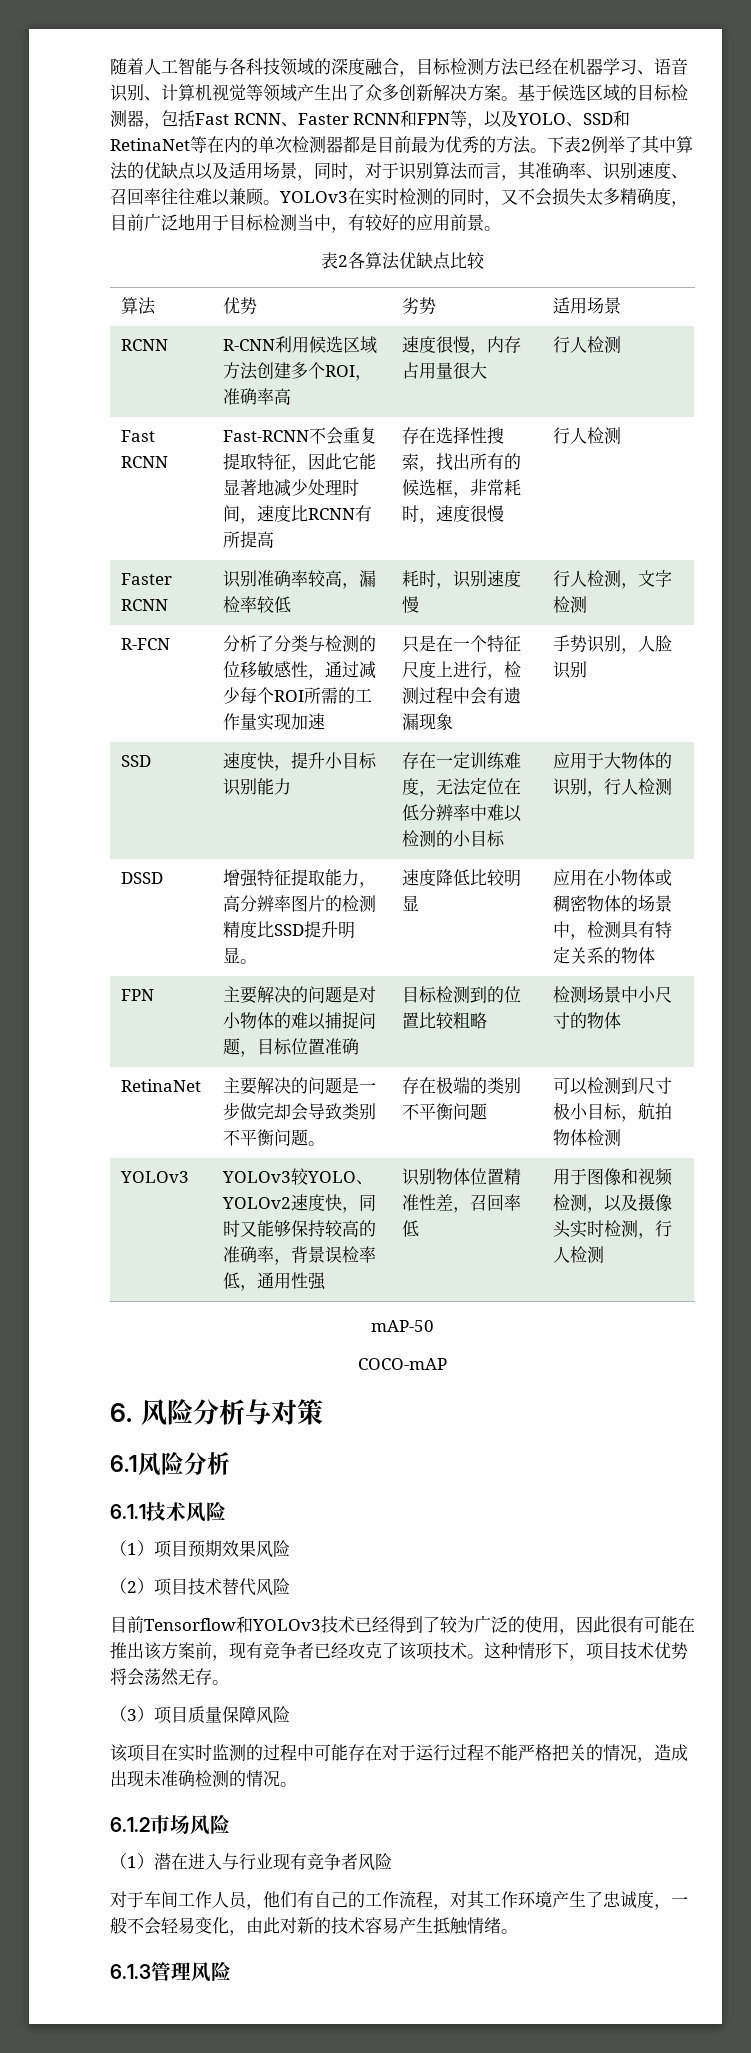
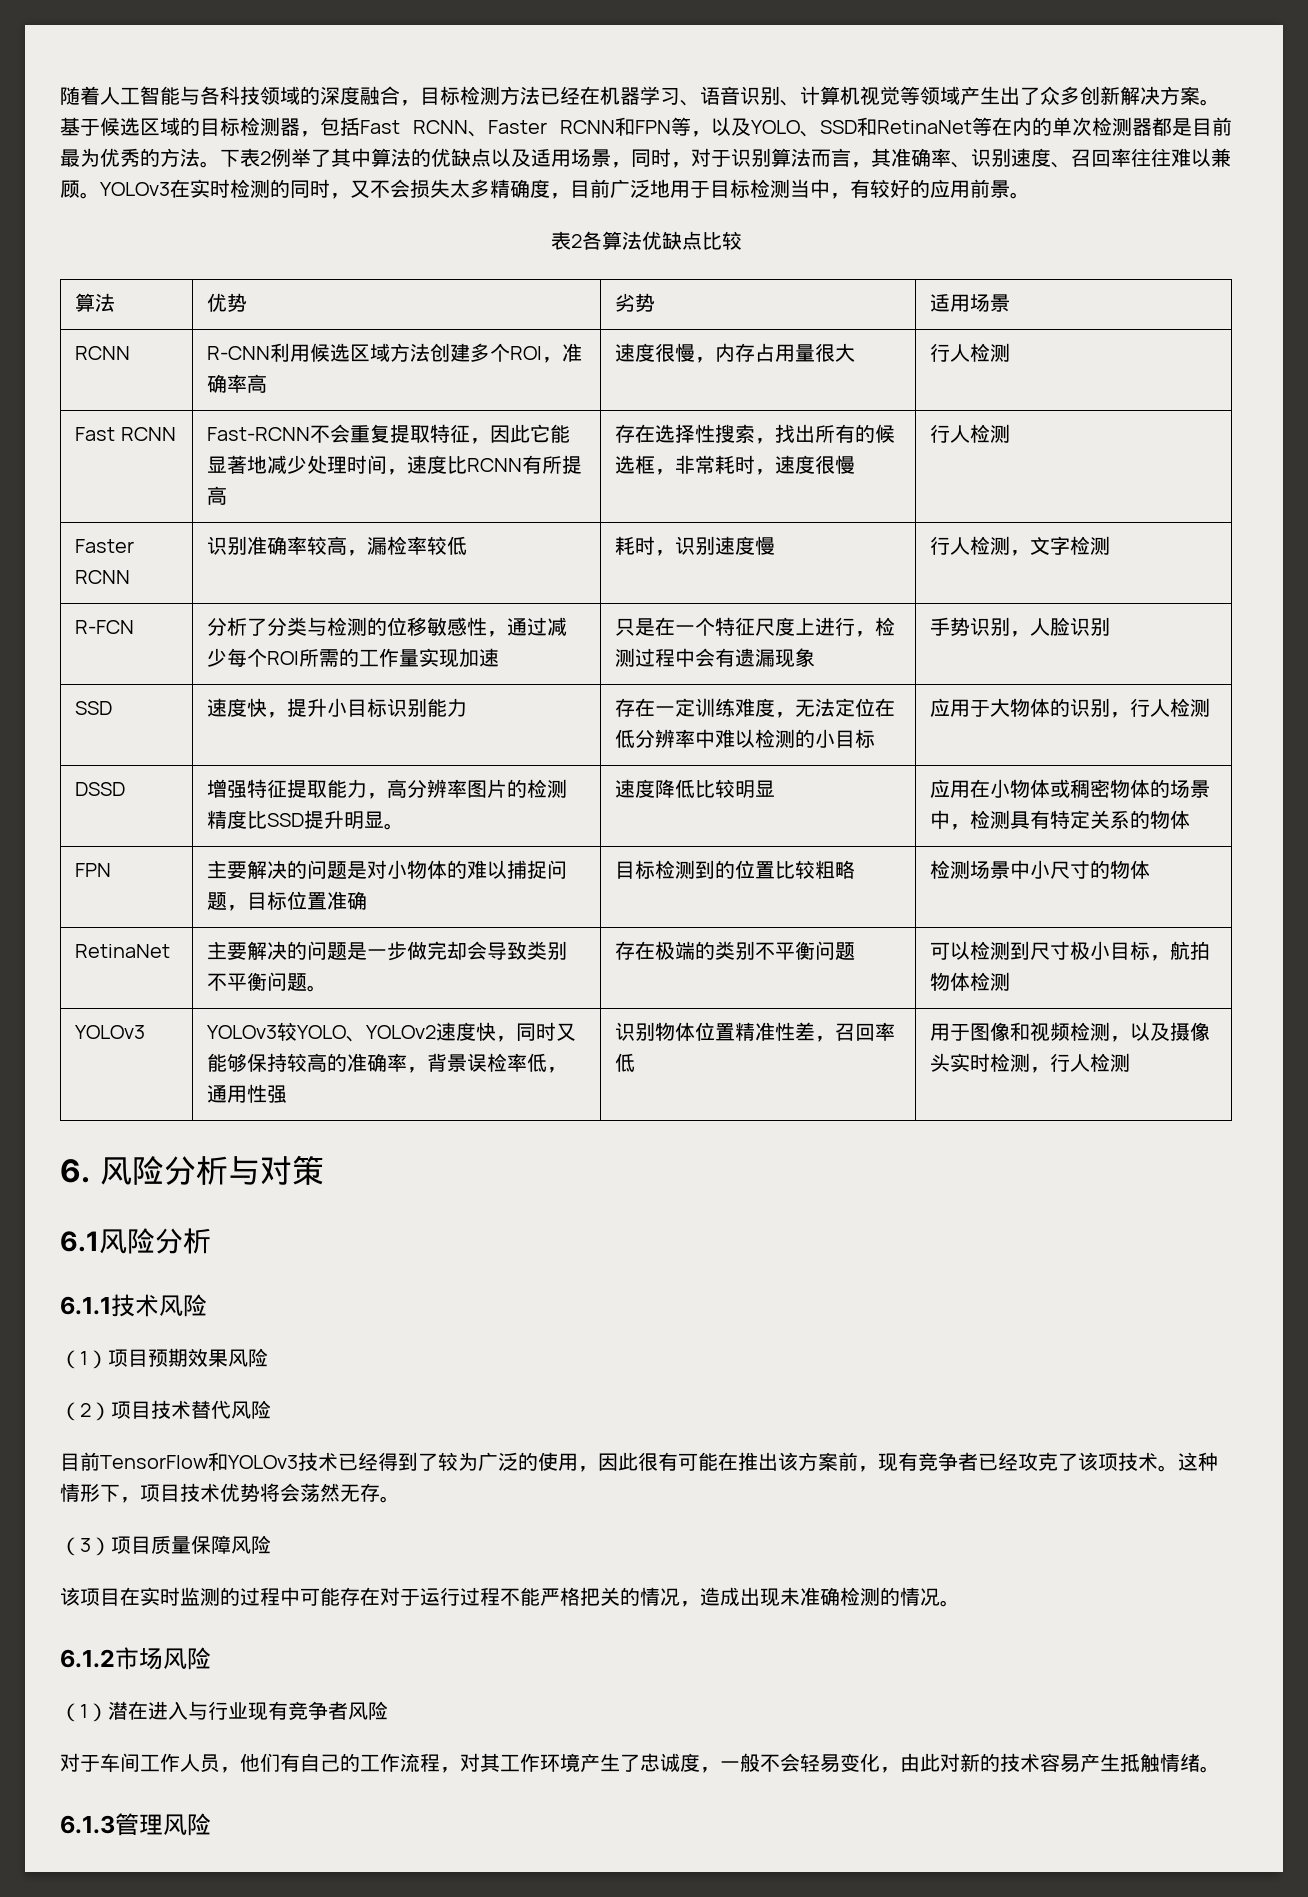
- mAP-50
- COCO-mAP
- 目前Tensorflow和YOLOv3技术已经得到了较为广泛的使用，因此很有可能在推出该方案前，现有竞争者已经攻克了该项技术。
+ 目前TensorFlow和YOLOv3技术已经得到了较为广泛的使用，因此很有可能在推出该方案前，现有竞争者已经攻克了该项技术。

